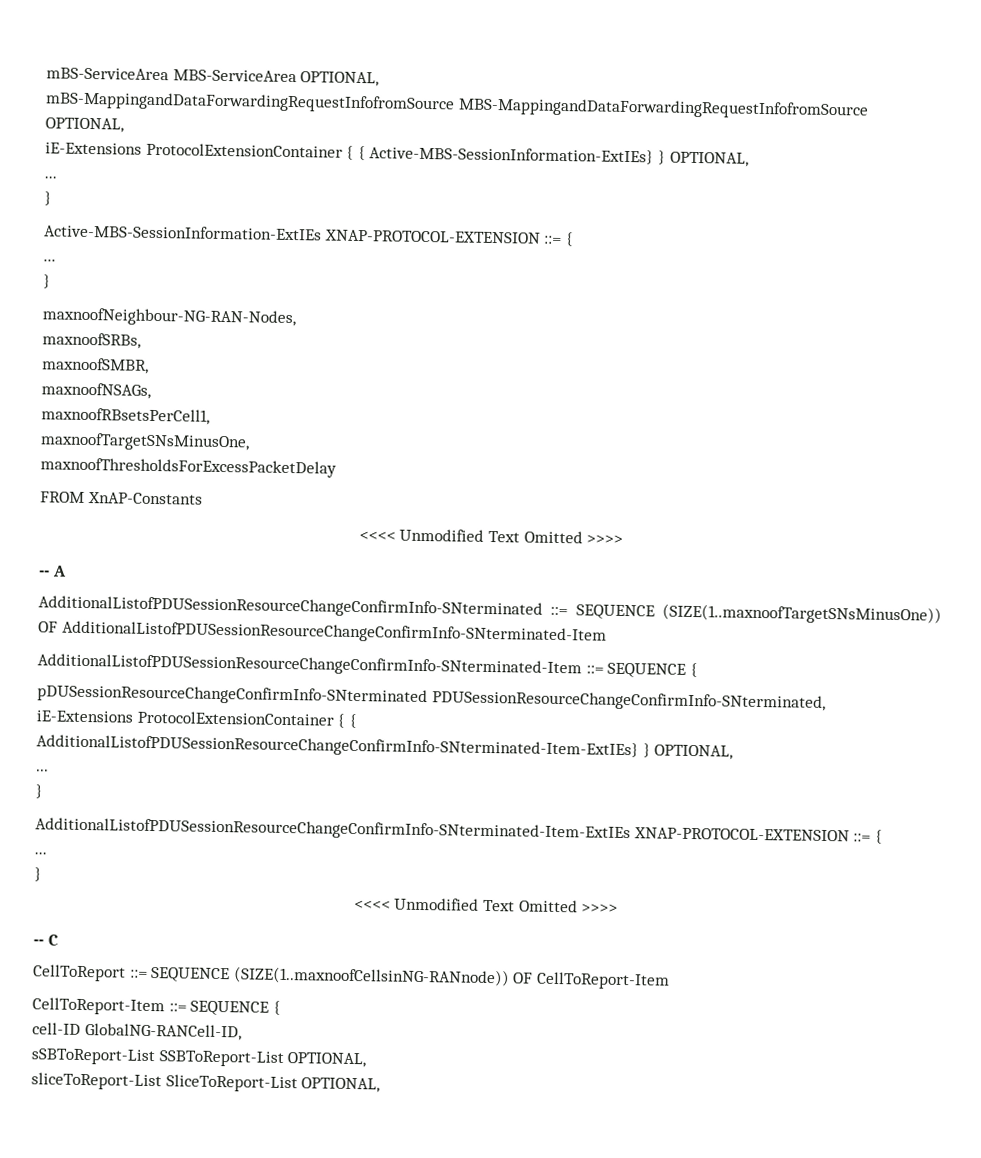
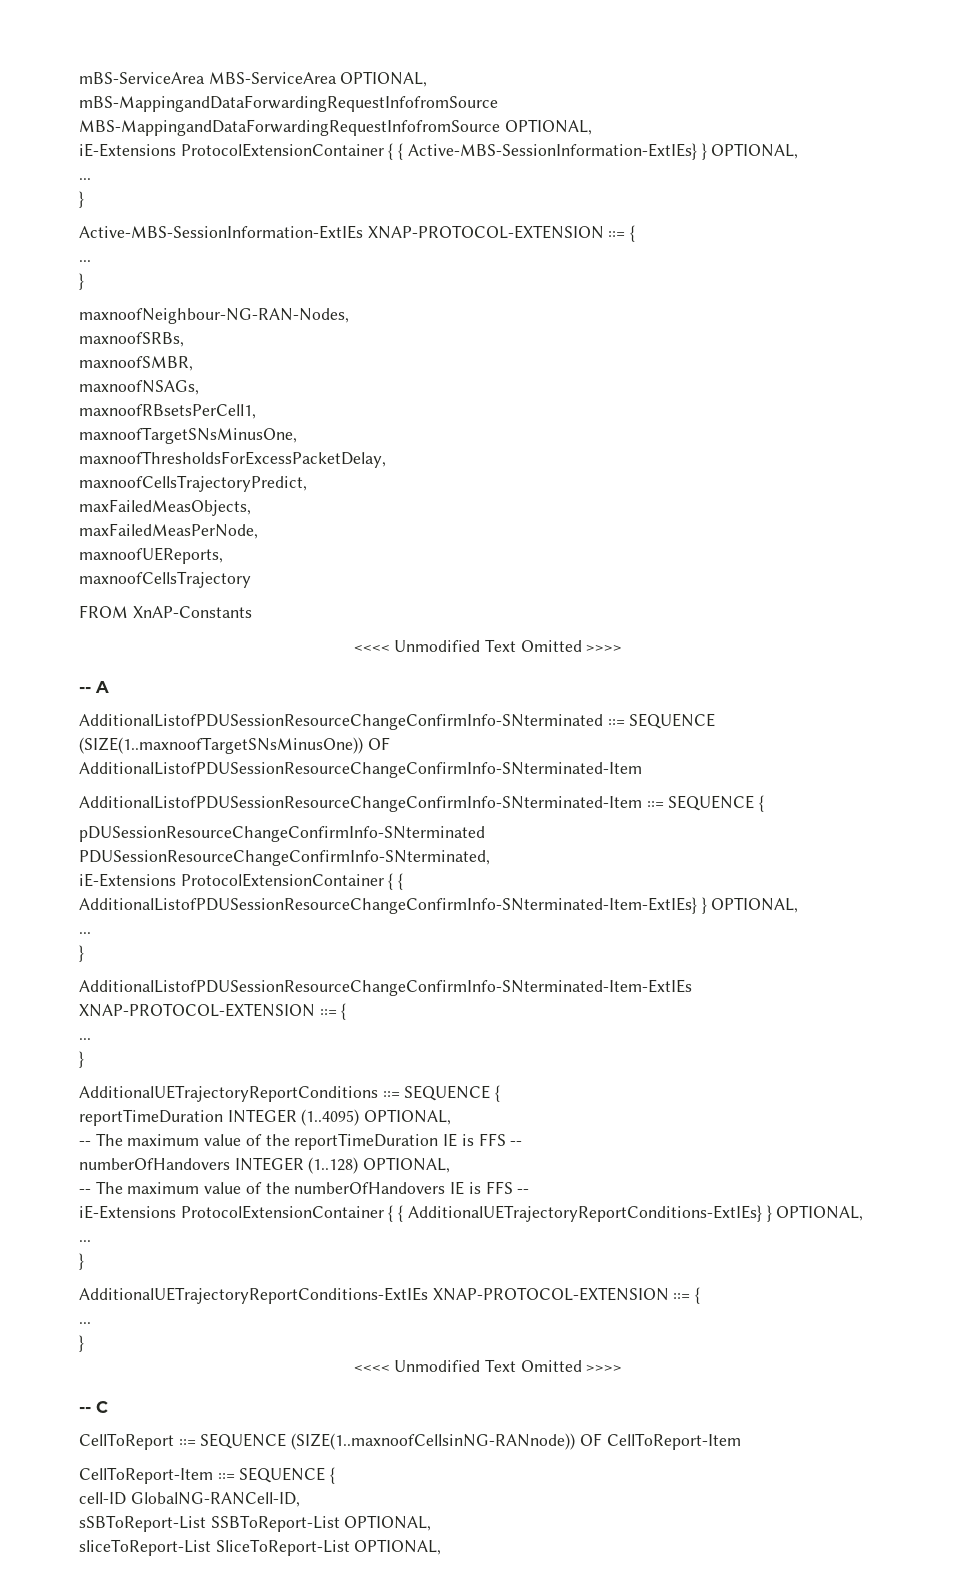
- maxnoofThresholdsForExcessPacketDelay
+ maxnoofThresholdsForExcessPacketDelay,
+ maxnoofCellsTrajectoryPredict,
+ maxFailedMeasObjects,
+ maxFailedMeasPerNode,
+ maxnoofUEReports,
+ maxnoofCellsTrajectory
+ AdditionalUETrajectoryReportConditions ::= SEQUENCE {
+ reportTimeDuration INTEGER (1..4095) OPTIONAL,
+ -- The maximum value of the reportTimeDuration IE is FFS --
+ numberOfHandovers INTEGER (1..128) OPTIONAL,
+ -- The maximum value of the numberOfHandovers IE is FFS --
+ iE-Extensions ProtocolExtensionContainer { { AdditionalUETrajectoryReportConditions-ExtIEs} } OPTIONAL,
+ ...
+ }
+ AdditionalUETrajectoryReportConditions-ExtIEs XNAP-PROTOCOL-EXTENSION ::= {
+ ...
+ }

